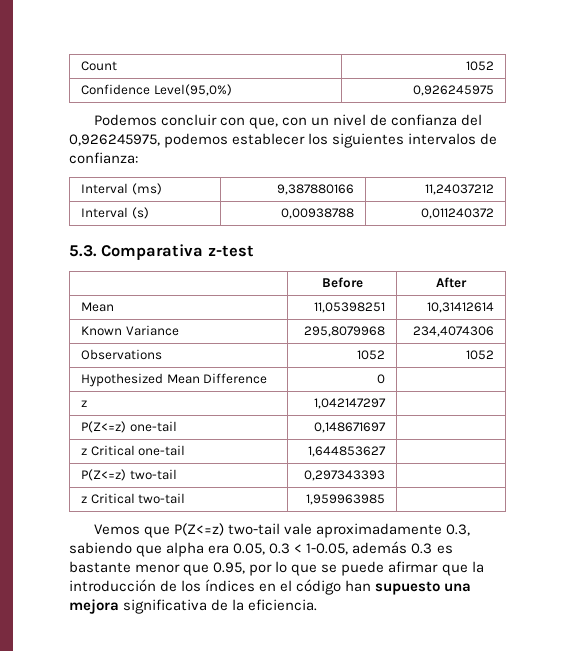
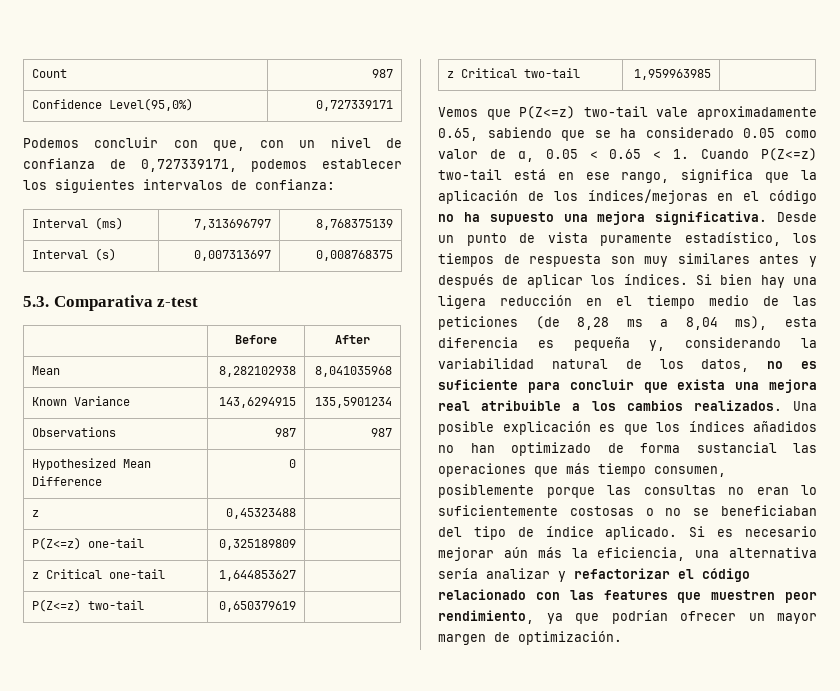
- Count | 1052
+ Count | 987
- Confidence Level(95,0%) | 0,926245975
+ Confidence Level(95,0%) | 0,727339171
- Podemos concluir con que, con un nivel de confianza del 0,926245975, podemos establecer los siguientes intervalos de confianza:
+ Podemos concluir con que, con un nivel de confianza de 0,727339171, podemos establecer los siguientes intervalos de confianza:
- Interval (ms) | 9,387880166 | 11,24037212
+ Interval (ms) | 7,313696797 | 8,768375139
- Interval (s) | 0,00938788 | 0,011240372
+ Interval (s) | 0,007313697 | 0,008768375
- Mean | 11,05398251 | 10,31412614
+ Mean | 8,282102938 | 8,041035968
- Known Variance | 295,8079968 | 234,4074306
+ Known Variance | 143,6294915 | 135,5901234
- Observations | 1052 | 1052
+ Observations | 987 | 987
- z | 1,042147297 |
+ z | 0,45323488 |
- P(Z<=z) one-tail | 0,148671697 |
+ P(Z<=z) one-tail | 0,325189809 |
- P(Z<=z) two-tail | 0,297343393 |
+ P(Z<=z) two-tail | 0,650379619 |
- Vemos que P(Z<=z) two-tail vale aproximadamente 0.3, sabiendo que alpha era 0.05, 0.3 < 1-0.05, además 0.3 es bastante menor que 0.95, por lo que se puede afirmar que la introducción de los índices en el código han supuesto una mejora significativa de la eficiencia.
+ Vemos que P(Z<=z) two-tail vale aproximadamente 0.65, sabiendo que se ha considerado 0.05 como valor de α, 0.05 < 0.65 < 1. Cuando P(Z<=z) two-tail está en ese rango, significa que la aplicación de los índices/mejoras en el código no ha supuesto una mejora significativa. Desde un punto de vista puramente estadístico, los tiempos de respuesta son muy similares antes y después de aplicar los índices. Si bien hay una ligera reducción en el tiempo medio de las peticiones (de 8,28 ms a 8,04 ms), esta diferencia es pequeña y, considerando la variabilidad natural de los datos, no es suficiente para concluir que exista una mejora real atribuible a los cambios realizados. Una posible explicación es que los índices añadidos no han optimizado de forma sustancial las operaciones que más tiempo consumen, posiblemente porque las consultas no eran lo suficientemente costosas o no se beneficiaban del tipo de índice aplicado. Si es necesario mejorar aún más la eficiencia, una alternativa sería analizar y refactorizar el código relacionado con las features que muestren peor rendimiento, ya que podrían ofrecer un mayor margen de optimización.

